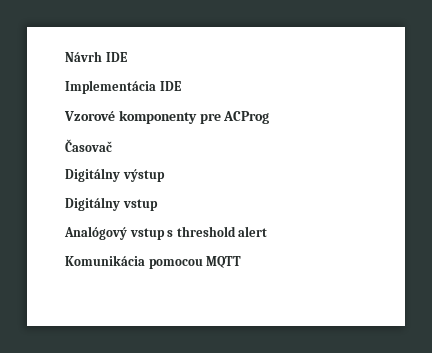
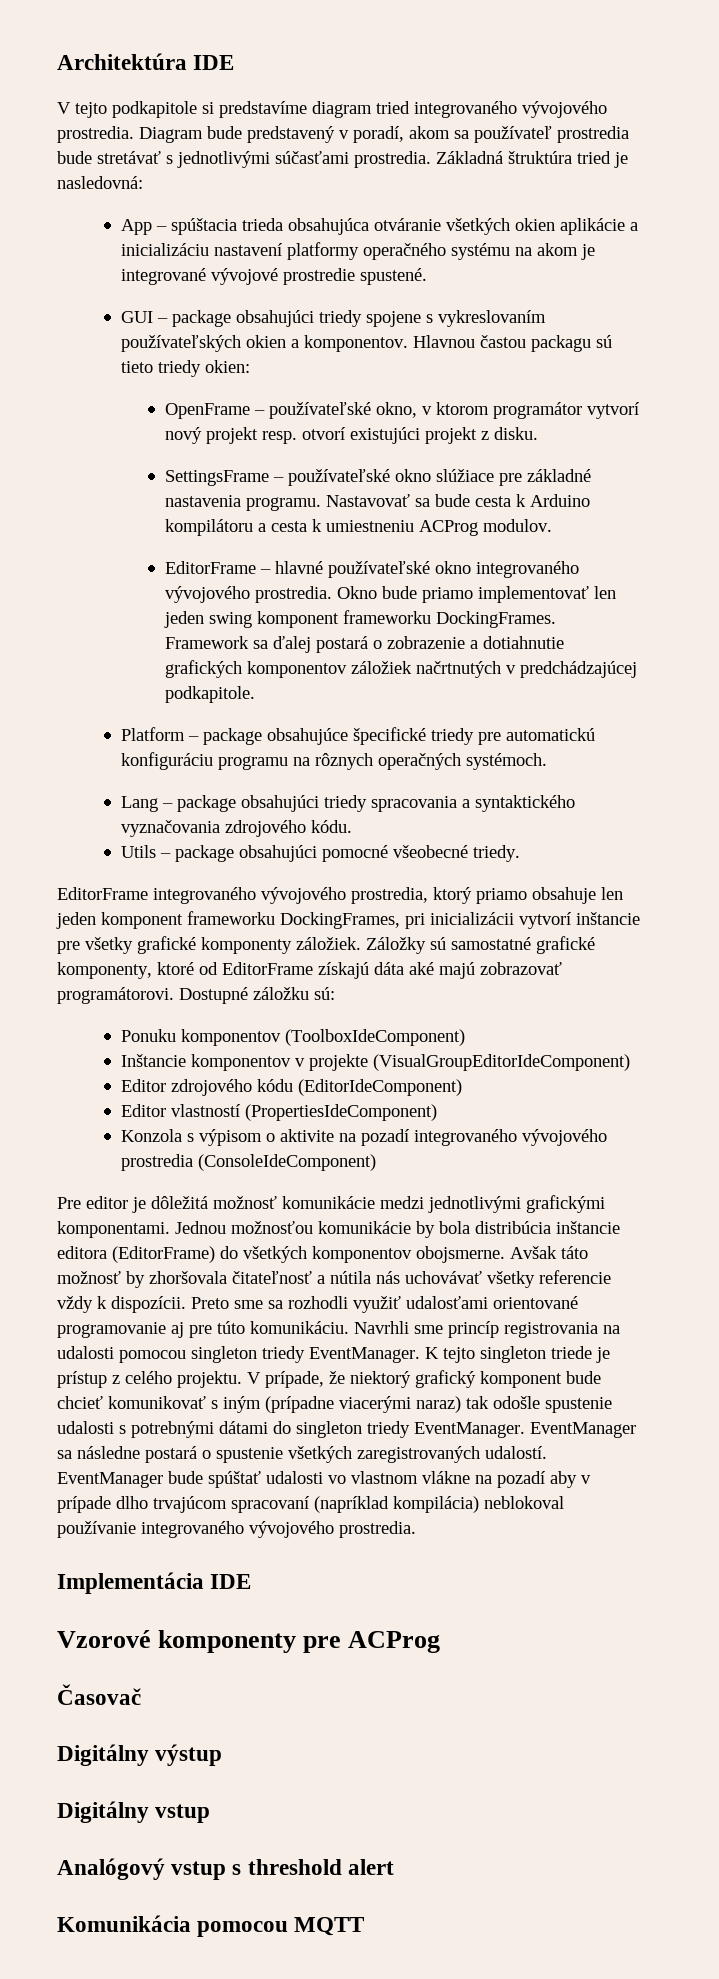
- Návrh IDE
+ Architektúra IDE
+ V tejto podkapitole si predstavíme diagram tried integrovaného vývojového prostredia. Diagram bude predstavený v poradí, akom sa používateľ prostredia bude stretávať s jednotlivými súčasťami prostredia. Základná štruktúra tried je nasledovná:
+ App – spúštacia trieda obsahujúca otváranie všetkých okien aplikácie a inicializáciu nastavení platformy operačného systému na akom je integrované vývojové prostredie spustené.
+ GUI – package obsahujúci triedy spojene s vykreslovaním používateľských okien a komponentov. Hlavnou častou packagu sú tieto triedy okien:
+ OpenFrame – používateľské okno, v ktorom programátor vytvorí nový projekt resp. otvorí existujúci projekt z disku.
+ SettingsFrame – používateľské okno slúžiace pre základné nastavenia programu. Nastavovať sa bude cesta k Arduino kompilátoru a cesta k umiestneniu ACProg modulov.
+ EditorFrame – hlavné používateľské okno integrovaného vývojového prostredia. Okno bude priamo implementovať len jeden swing komponent frameworku DockingFrames. Framework sa ďalej postará o zobrazenie a dotiahnutie grafických komponentov záložiek načrtnutých v predchádzajúcej podkapitole.
+ Platform – package obsahujúce špecifické triedy pre automatickú konfiguráciu programu na rôznych operačných systémoch.
+ Lang – package obsahujúci triedy spracovania a syntaktického vyznačovania zdrojového kódu.
+ Utils – package obsahujúci pomocné všeobecné triedy.
+ EditorFrame integrovaného vývojového prostredia, ktorý priamo obsahuje len jeden komponent frameworku DockingFrames, pri inicializácii vytvorí inštancie pre všetky grafické komponenty záložiek. Záložky sú samostatné grafické komponenty, ktoré od EditorFrame získajú dáta aké majú zobrazovať programátorovi. Dostupné záložku sú:
+ Ponuku komponentov (ToolboxIdeComponent)
+ Inštancie komponentov v projekte (VisualGroupEditorIdeComponent)
+ Editor zdrojového kódu (EditorIdeComponent)
+ Editor vlastností (PropertiesIdeComponent)
+ Konzola s výpisom o aktivite na pozadí integrovaného vývojového prostredia (ConsoleIdeComponent)
+ Pre editor je dôležitá možnosť komunikácie medzi jednotlivými grafickými komponentami. Jednou možnosťou komunikácie by bola distribúcia inštancie editora (EditorFrame) do všetkých komponentov obojsmerne. Avšak táto možnosť by zhoršovala čitateľnosť a nútila nás uchovávať všetky referencie vždy k dispozícii. Preto sme sa rozhodli využiť udalosťami orientované programovanie aj pre túto komunikáciu. Navrhli sme princíp registrovania na udalosti pomocou singleton triedy EventManager. K tejto singleton triede je prístup z celého projektu. V prípade, že niektorý grafický komponent bude chcieť komunikovať s iným (prípadne viacerými naraz) tak odošle spustenie udalosti s potrebnými dátami do singleton triedy EventManager. EventManager sa následne postará o spustenie všetkých zaregistrovaných udalostí. EventManager bude spúštať udalosti vo vlastnom vlákne na pozadí aby v prípade dlho trvajúcom spracovaní (napríklad kompilácia) neblokoval používanie integrovaného vývojového prostredia.

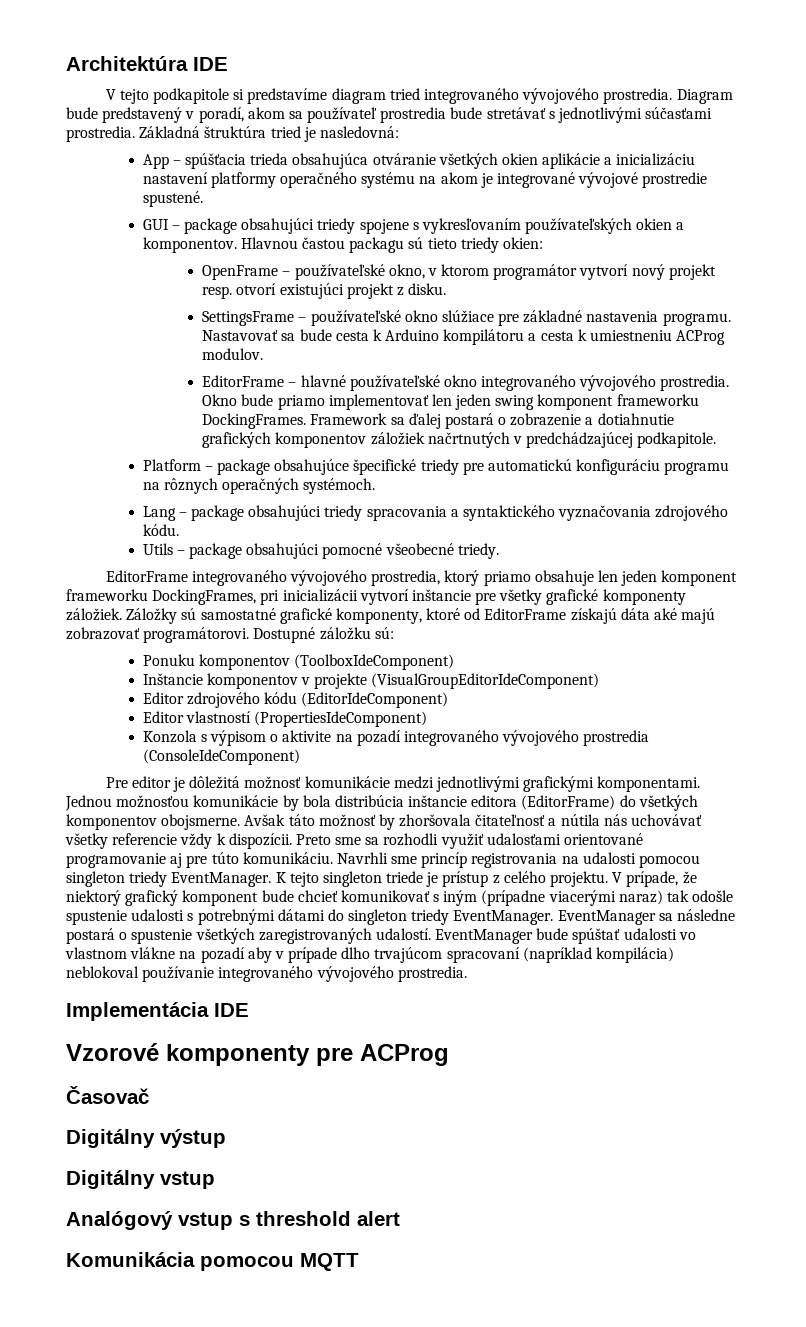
- App – spúštacia trieda obsahujúca otváranie všetkých okien aplikácie a inicializáciu nastavení platformy operačného systému na akom je integrované vývojové prostredie spustené.
+ App – spúšťacia trieda obsahujúca otváranie všetkých okien aplikácie a inicializáciu nastavení platformy operačného systému na akom je integrované vývojové prostredie spustené.
- GUI – package obsahujúci triedy spojene s vykreslovaním používateľských okien a komponentov.
+ GUI – package obsahujúci triedy spojene s vykresľovaním používateľských okien a komponentov.

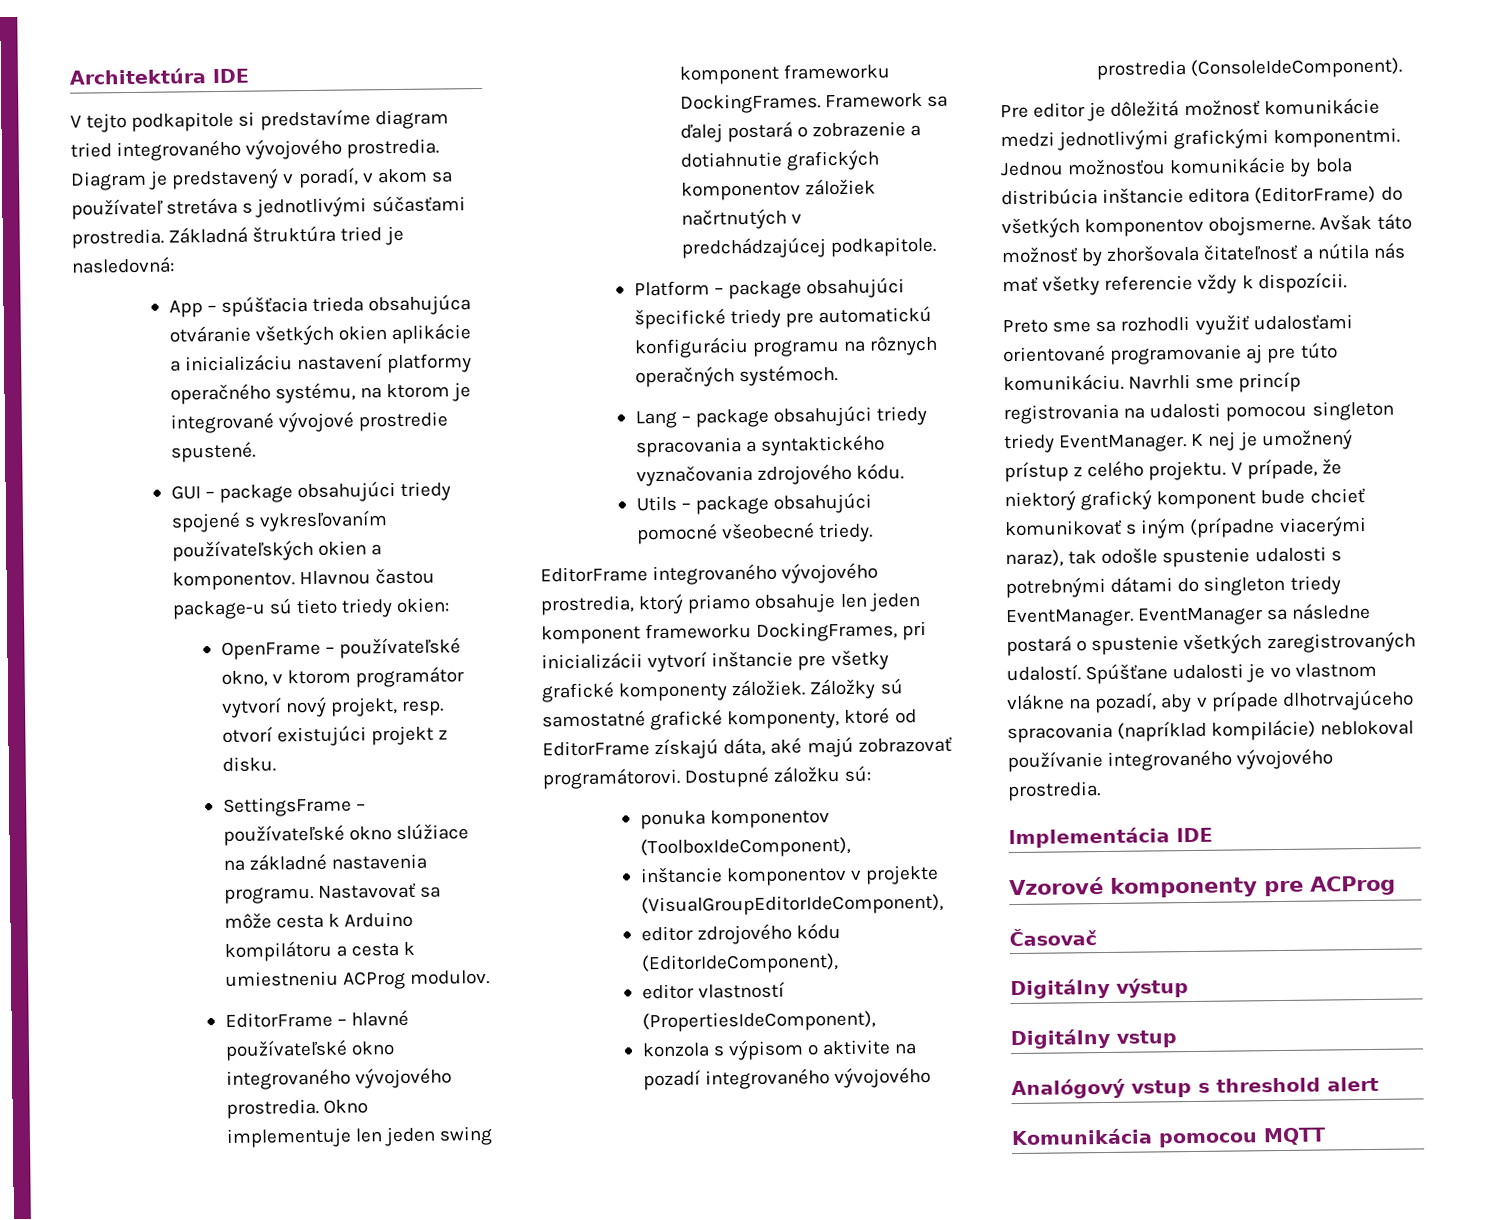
- Diagram bude predstavený v poradí, akom sa používateľ prostredia bude stretávať s jednotlivými súčasťami prostredia.
+ Diagram je predstavený v poradí, v akom sa používateľ stretáva s jednotlivými súčasťami prostredia.
- App – spúšťacia trieda obsahujúca otváranie všetkých okien aplikácie a inicializáciu nastavení platformy operačného systému na akom je integrované vývojové prostredie spustené.
+ App – spúšťacia trieda obsahujúca otváranie všetkých okien aplikácie a inicializáciu nastavení platformy operačného systému, na ktorom je integrované vývojové prostredie spustené.
- GUI – package obsahujúci triedy spojene s vykresľovaním používateľských okien a komponentov.
+ GUI – package obsahujúci triedy spojené s vykresľovaním používateľských okien a komponentov.
- Hlavnou častou packagu sú tieto triedy okien:
+ Hlavnou častou package-u sú tieto triedy okien:
- OpenFrame – používateľské okno, v ktorom programátor vytvorí nový projekt resp. otvorí existujúci projekt z disku.
+ OpenFrame – používateľské okno, v ktorom programátor vytvorí nový projekt, resp. otvorí existujúci projekt z disku.
- SettingsFrame – používateľské okno slúžiace pre základné nastavenia programu.
+ SettingsFrame – používateľské okno slúžiace na základné nastavenia programu.
- Nastavovať sa bude cesta k Arduino kompilátoru a cesta k umiestneniu ACProg modulov.
+ Nastavovať sa môže cesta k Arduino kompilátoru a cesta k umiestneniu ACProg modulov.
- Okno bude priamo implementovať len jeden swing komponent frameworku DockingFrames.
+ Okno implementuje len jeden swing komponent frameworku DockingFrames.
- Platform – package obsahujúce špecifické triedy pre automatickú konfiguráciu programu na rôznych operačných systémoch.
+ Platform – package obsahujúci špecifické triedy pre automatickú konfiguráciu programu na rôznych operačných systémoch.
- Záložky sú samostatné grafické komponenty, ktoré od EditorFrame získajú dáta aké majú zobrazovať programátorovi.
+ Záložky sú samostatné grafické komponenty, ktoré od EditorFrame získajú dáta, aké majú zobrazovať programátorovi.
- Ponuku komponentov (ToolboxIdeComponent)
- Inštancie komponentov v projekte (VisualGroupEditorIdeComponent)
- Editor zdrojového kódu (EditorIdeComponent)
- Editor vlastností (PropertiesIdeComponent)
- Konzola s výpisom o aktivite na pozadí integrovaného vývojového prostredia (ConsoleIdeComponent)
+ ponuka komponentov (ToolboxIdeComponent),
+ inštancie komponentov v projekte (VisualGroupEditorIdeComponent),
+ editor zdrojového kódu (EditorIdeComponent),
+ editor vlastností (PropertiesIdeComponent),
+ konzola s výpisom o aktivite na pozadí integrovaného vývojového prostredia (ConsoleIdeComponent).
- Pre editor je dôležitá možnosť komunikácie medzi jednotlivými grafickými komponentami.
+ Pre editor je dôležitá možnosť komunikácie medzi jednotlivými grafickými komponentmi.
- Avšak táto možnosť by zhoršovala čitateľnosť a nútila nás uchovávať všetky referencie vždy k dispozícii. Preto sme sa rozhodli využiť udalosťami orientované programovanie aj pre túto komunikáciu.
+ Avšak táto možnosť by zhoršovala čitateľnosť a nútila nás mať všetky referencie vždy k dispozícii.
+ Preto sme sa rozhodli využiť udalosťami orientované programovanie aj pre túto komunikáciu.
- K tejto singleton triede je prístup z celého projektu.
+ K nej je umožnený prístup z celého projektu.
- V prípade, že niektorý grafický komponent bude chcieť komunikovať s iným (prípadne viacerými naraz) tak odošle spustenie udalosti s potrebnými dátami do singleton triedy EventManager.
+ V prípade, že niektorý grafický komponent bude chcieť komunikovať s iným (prípadne viacerými naraz), tak odošle spustenie udalosti s potrebnými dátami do singleton triedy EventManager.
- EventManager bude spúštať udalosti vo vlastnom vlákne na pozadí aby v prípade dlho trvajúcom spracovaní (napríklad kompilácia) neblokoval používanie integrovaného vývojového prostredia.
+ Spúšťane udalosti je vo vlastnom vlákne na pozadí, aby v prípade dlhotrvajúceho spracovania (napríklad kompilácie) neblokoval používanie integrovaného vývojového prostredia.

